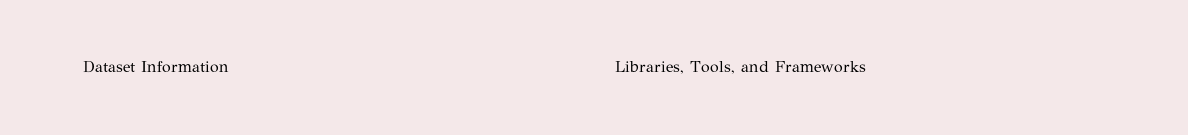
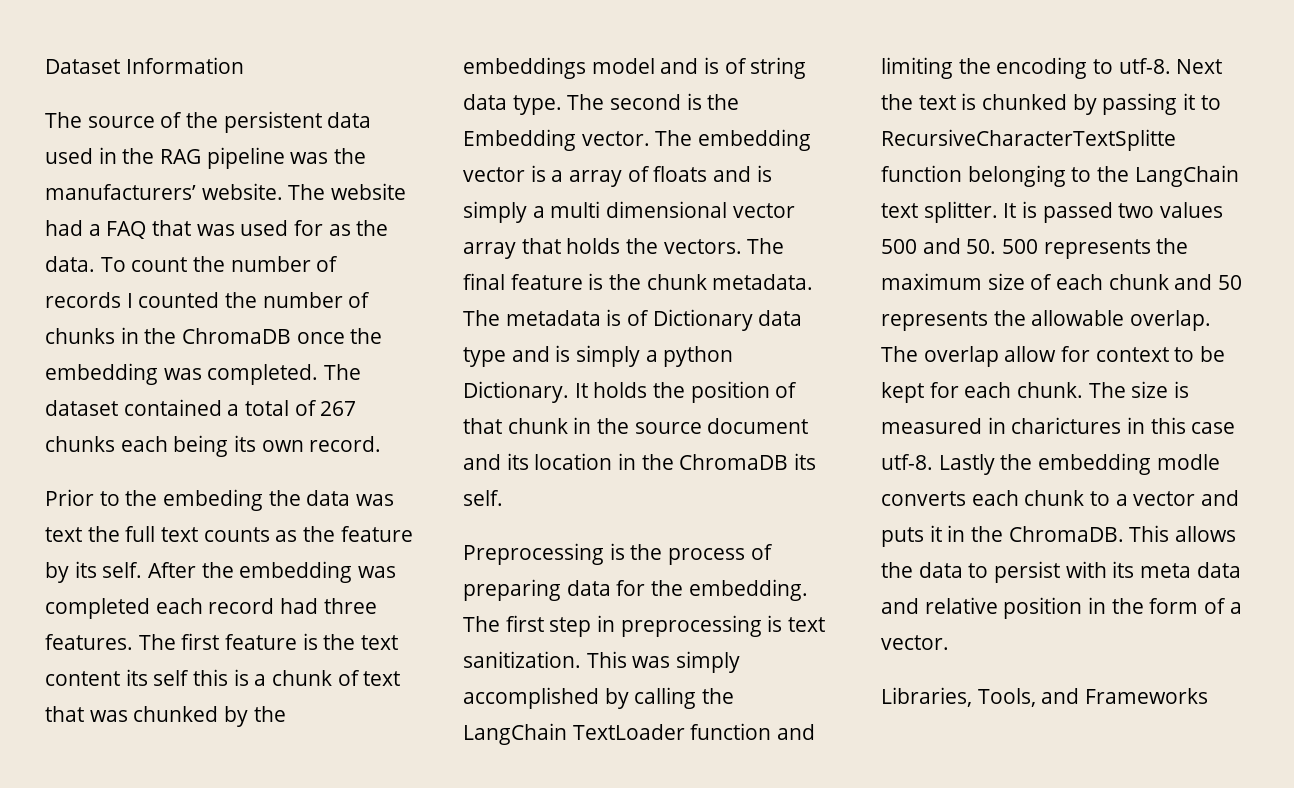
+ The source of the persistent data used in the RAG pipeline was the manufacturers’ website. The website had a FAQ that was used for as the data. To count the number of records I counted the number of chunks in the ChromaDB once the embedding was completed. The dataset contained a total of 267 chunks each being its own record.
+ Prior to the embeding the data was text the full text counts as the feature by its self. After the embedding was completed each record had three features. The first feature is the text content its self this is a chunk of text that was chunked by the embeddings model and is of string data type. The second is the Embedding vector. The embedding vector is a array of floats and is simply a multi dimensional vector array that holds the vectors. The final feature is the chunk metadata. The metadata is of Dictionary data type and is simply a python Dictionary. It holds the position of that chunk in the source document and its location in the ChromaDB its self.
+ Preprocessing is the process of preparing data for the embedding. The first step in preprocessing is text sanitization. This was simply accomplished by calling the LangChain TextLoader function and limiting the encoding to utf-8. Next the text is chunked by passing it to RecursiveCharacterTextSplitte function belonging to the LangChain text splitter. It is passed two values 500 and 50. 500 represents the maximum size of each chunk and 50 represents the allowable overlap. The overlap allow for context to be kept for each chunk. The size is measured in charictures in this case utf-8. Lastly the embedding modle converts each chunk to a vector and puts it in the ChromaDB. This allows the data to persist with its meta data and relative position in the form of a vector.

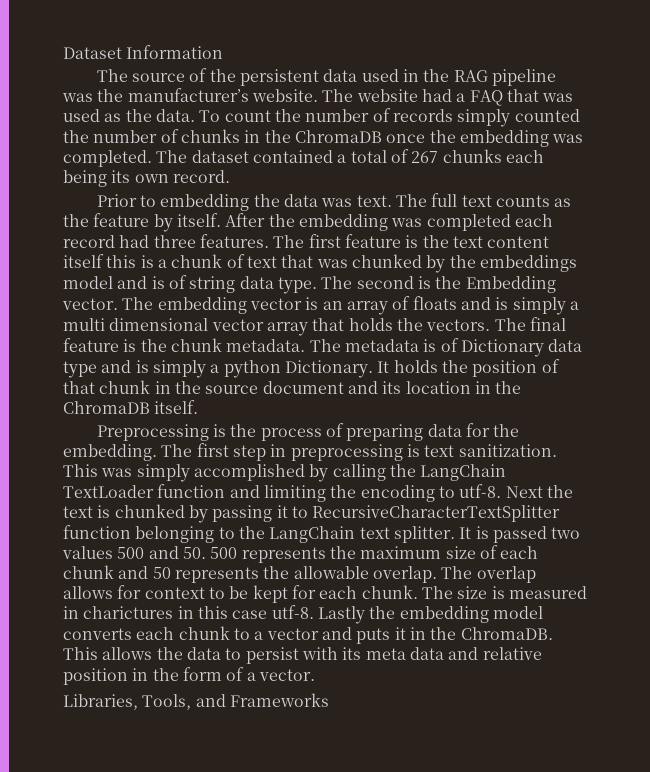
- The source of the persistent data used in the RAG pipeline was the manufacturers’ website.
+ The source of the persistent data used in the RAG pipeline was the manufacturer’s website.
- The website had a FAQ that was used for as the data.
+ The website had a FAQ that was used as the data.
- To count the number of records I counted the number of chunks in the ChromaDB once the embedding was completed.
+ To count the number of records simply counted the number of chunks in the ChromaDB once the embedding was completed.
- Prior to the embeding the data was text the full text counts as the feature by its self.
+ Prior to embedding the data was text. The full text counts as the feature by itself.
- The first feature is the text content its self this is a chunk of text that was chunked by the embeddings model and is of string data type.
+ The first feature is the text content itself this is a chunk of text that was chunked by the embeddings model and is of string data type.
- The embedding vector is a array of floats and is simply a multi dimensional vector array that holds the vectors.
+ The embedding vector is an array of floats and is simply a multi dimensional vector array that holds the vectors.
- It holds the position of that chunk in the source document and its location in the ChromaDB its self.
+ It holds the position of that chunk in the source document and its location in the ChromaDB itself.
- Next the text is chunked by passing it to RecursiveCharacterTextSplitte function belonging to the LangChain text splitter.
+ Next the text is chunked by passing it to RecursiveCharacterTextSplitter function belonging to the LangChain text splitter.
- The overlap allow for context to be kept for each chunk.
+ The overlap allows for context to be kept for each chunk.
- Lastly the embedding modle converts each chunk to a vector and puts it in the ChromaDB.
+ Lastly the embedding model converts each chunk to a vector and puts it in the ChromaDB.

